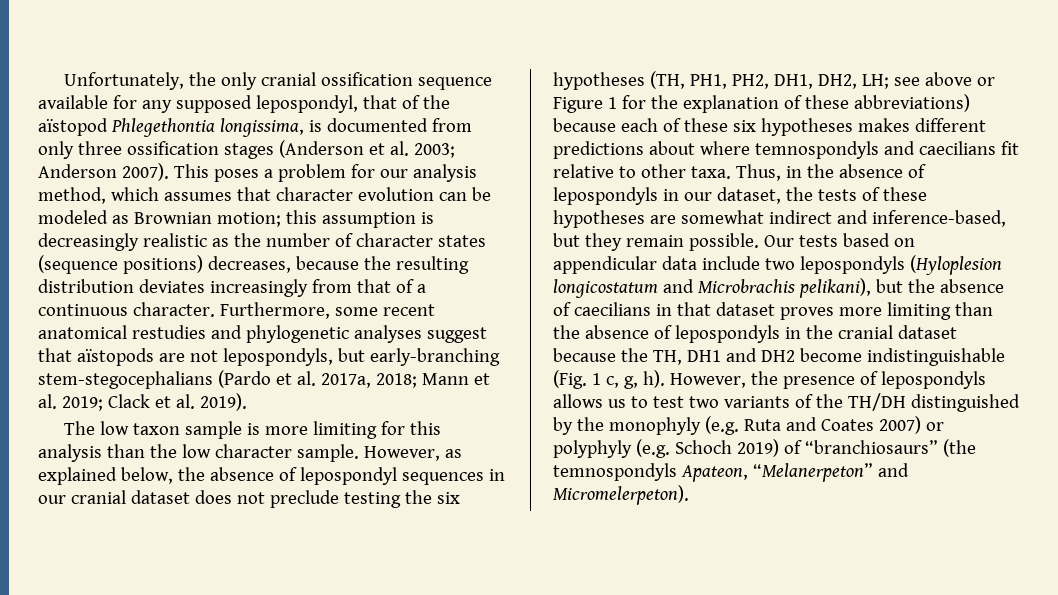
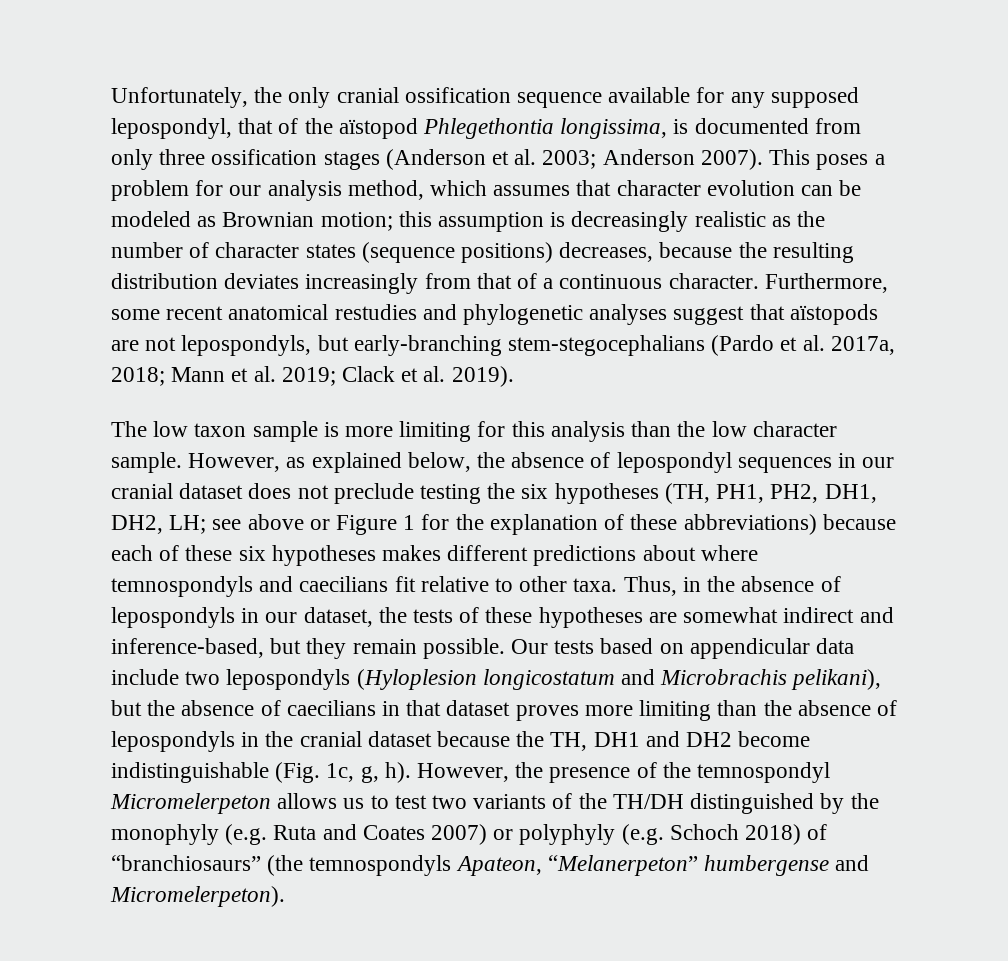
- Our tests based on appendicular data include two lepospondyls (Hyloplesion longicostatum and Microbrachis pelikani), but the absence of caecilians in that dataset proves more limiting than the absence of lepospondyls in the cranial dataset because the TH, DH1 and DH2 become indistinguishable (Fig. 1 c, g, h).
+ Our tests based on appendicular data include two lepospondyls (Hyloplesion longicostatum and Microbrachis pelikani), but the absence of caecilians in that dataset proves more limiting than the absence of lepospondyls in the cranial dataset because the TH, DH1 and DH2 become indistinguishable (Fig. 1c, g, h).
- However, the presence of lepospondyls allows us to test two variants of the TH/DH distinguished by the monophyly (e.g. Ruta and Coates 2007) or polyphyly (e.g. Schoch 2019) of “branchiosaurs” (the temnospondyls Apateon, “Melanerpeton” and Micromelerpeton).
+ However, the presence of the temnospondyl Micromelerpeton allows us to test two variants of the TH/DH distinguished by the monophyly (e.g. Ruta and Coates 2007) or polyphyly (e.g. Schoch 2018) of “branchiosaurs” (the temnospondyls Apateon, “Melanerpeton” humbergense and Micromelerpeton).

